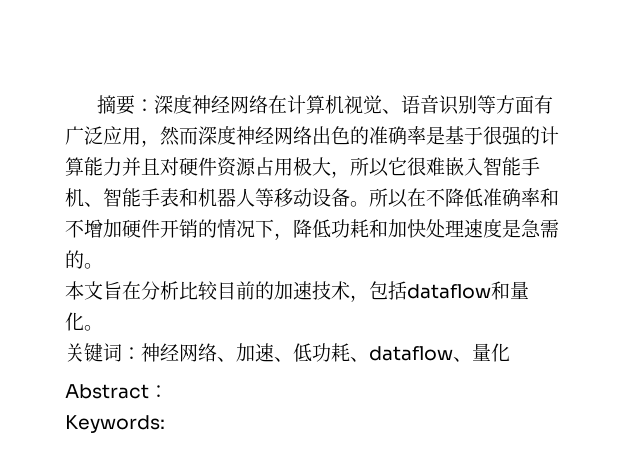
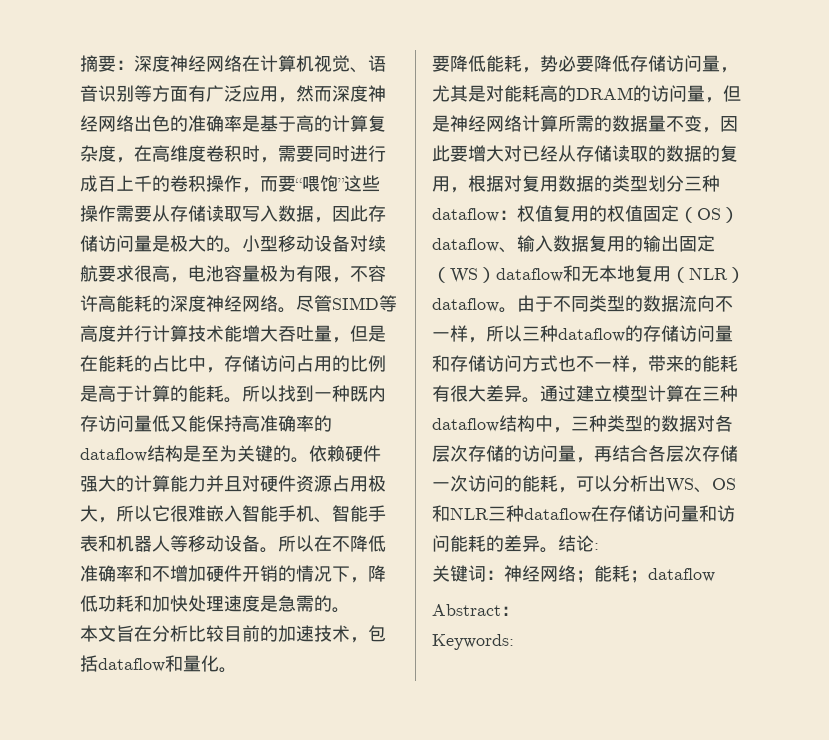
- 摘要：深度神经网络在计算机视觉、语音识别等方面有广泛应用，然而深度神经网络出色的准确率是基于很强的计算能力并且对硬件资源占用极大，所以它很难嵌入智能手机、智能手表和机器人等移动设备。
+ 摘要：深度神经网络在计算机视觉、语音识别等方面有广泛应用，然而深度神经网络出色的准确率是基于高的计算复杂度，在高维度卷积时，需要同时进行成百上千的卷积操作，而要“喂饱”这些操作需要从存储读取写入数据，因此存储访问量是极大的。小型移动设备对续航要求很高，电池容量极为有限，不容许高能耗的深度神经网络。尽管SIMD等高度并行计算技术能增大吞吐量，但是在能耗的占比中，存储访问占用的比例是高于计算的能耗。所以找到一种既内存访问量低又能保持高准确率的dataflow结构是至为关键的。依赖硬件强大的计算能力并且对硬件资源占用极大，所以它很难嵌入智能手机、智能手表和机器人等移动设备。
+ 要降低能耗，势必要降低存储访问量，尤其是对能耗高的DRAM的访问量，但是神经网络计算所需的数据量不变，因此要增大对已经从存储读取的数据的复用，根据对复用数据的类型划分三种dataflow：权值复用的权值固定（OS）dataflow、输入数据复用的输出固定（WS）dataflow和无本地复用（NLR）dataflow。由于不同类型的数据流向不一样，所以三种dataflow的存储访问量和存储访问方式也不一样，带来的能耗有很大差异。通过建立模型计算在三种dataflow结构中，三种类型的数据对各层次存储的访问量，再结合各层次存储一次访问的能耗，可以分析出WS、OS和NLR三种dataflow在存储访问量和访问能耗的差异。结论:
- 关键词：神经网络、加速、低功耗、dataflow、量化
+ 关键词：神经网络；能耗；dataflow

